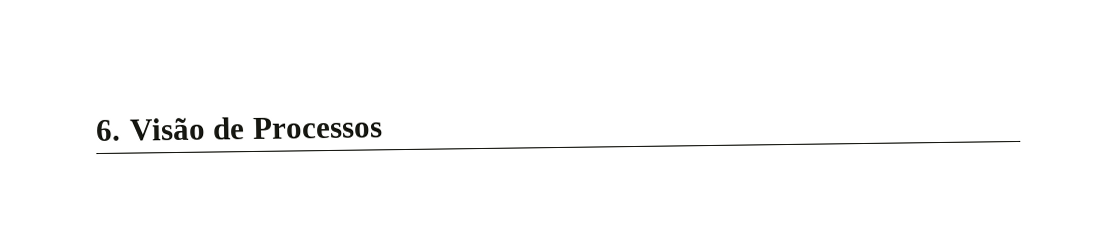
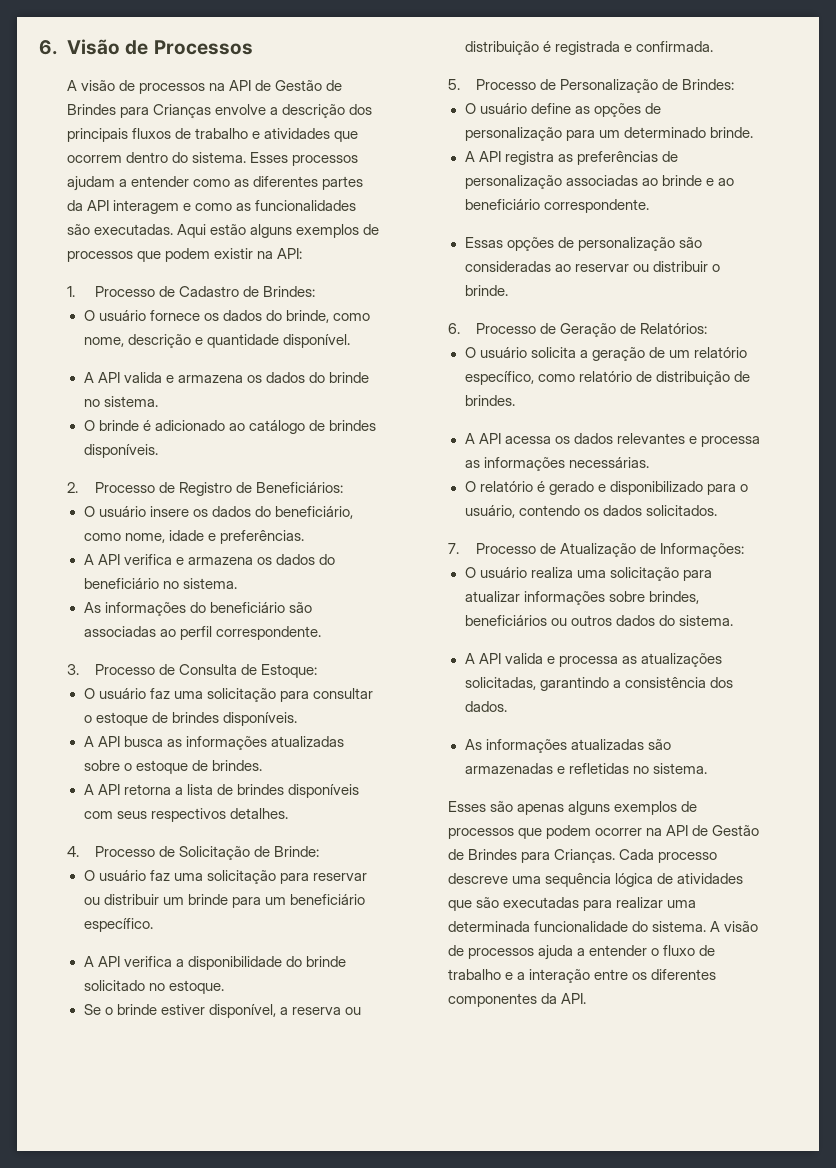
+ A visão de processos na API de Gestão de Brindes para Crianças envolve a descrição dos principais fluxos de trabalho e atividades que ocorrem dentro do sistema. Esses processos ajudam a entender como as diferentes partes da API interagem e como as funcionalidades são executadas. Aqui estão alguns exemplos de processos que podem existir na API:
+ 1. Processo de Cadastro de Brindes:
+ O usuário fornece os dados do brinde, como nome, descrição e quantidade disponível.
+ A API valida e armazena os dados do brinde no sistema.
+ O brinde é adicionado ao catálogo de brindes disponíveis.
+ 2. Processo de Registro de Beneficiários:
+ O usuário insere os dados do beneficiário, como nome, idade e preferências.
+ A API verifica e armazena os dados do beneficiário no sistema.
+ As informações do beneficiário são associadas ao perfil correspondente.
+ 3. Processo de Consulta de Estoque:
+ O usuário faz uma solicitação para consultar o estoque de brindes disponíveis.
+ A API busca as informações atualizadas sobre o estoque de brindes.
+ A API retorna a lista de brindes disponíveis com seus respectivos detalhes.
+ 4. Processo de Solicitação de Brinde:
+ O usuário faz uma solicitação para reservar ou distribuir um brinde para um beneficiário específico.
+ A API verifica a disponibilidade do brinde solicitado no estoque.
+ Se o brinde estiver disponível, a reserva ou distribuição é registrada e confirmada.
+ 5. Processo de Personalização de Brindes:
+ O usuário define as opções de personalização para um determinado brinde.
+ A API registra as preferências de personalização associadas ao brinde e ao beneficiário correspondente.
+ Essas opções de personalização são consideradas ao reservar ou distribuir o brinde.
+ 6. Processo de Geração de Relatórios:
+ O usuário solicita a geração de um relatório específico, como relatório de distribuição de brindes.
+ A API acessa os dados relevantes e processa as informações necessárias.
+ O relatório é gerado e disponibilizado para o usuário, contendo os dados solicitados.
+ 7. Processo de Atualização de Informações:
+ O usuário realiza uma solicitação para atualizar informações sobre brindes, beneficiários ou outros dados do sistema.
+ A API valida e processa as atualizações solicitadas, garantindo a consistência dos dados.
+ As informações atualizadas são armazenadas e refletidas no sistema.
+ Esses são apenas alguns exemplos de processos que podem ocorrer na API de Gestão de Brindes para Crianças. Cada processo descreve uma sequência lógica de atividades que são executadas para realizar uma determinada funcionalidade do sistema. A visão de processos ajuda a entender o fluxo de trabalho e a interação entre os diferentes componentes da API.

